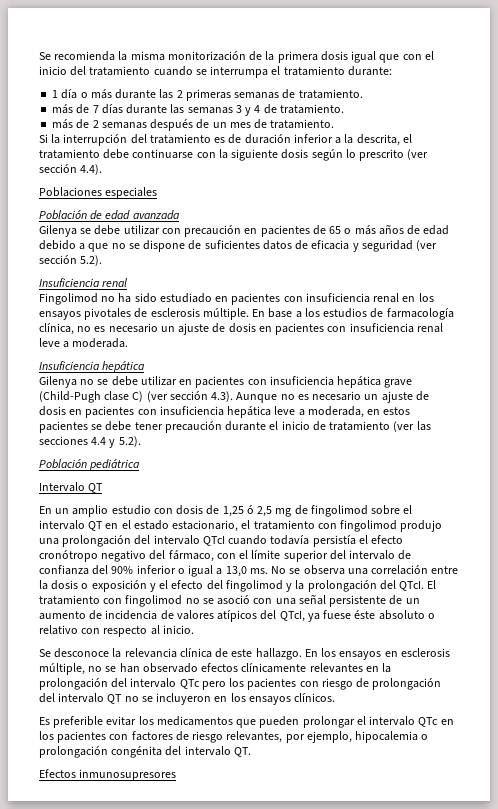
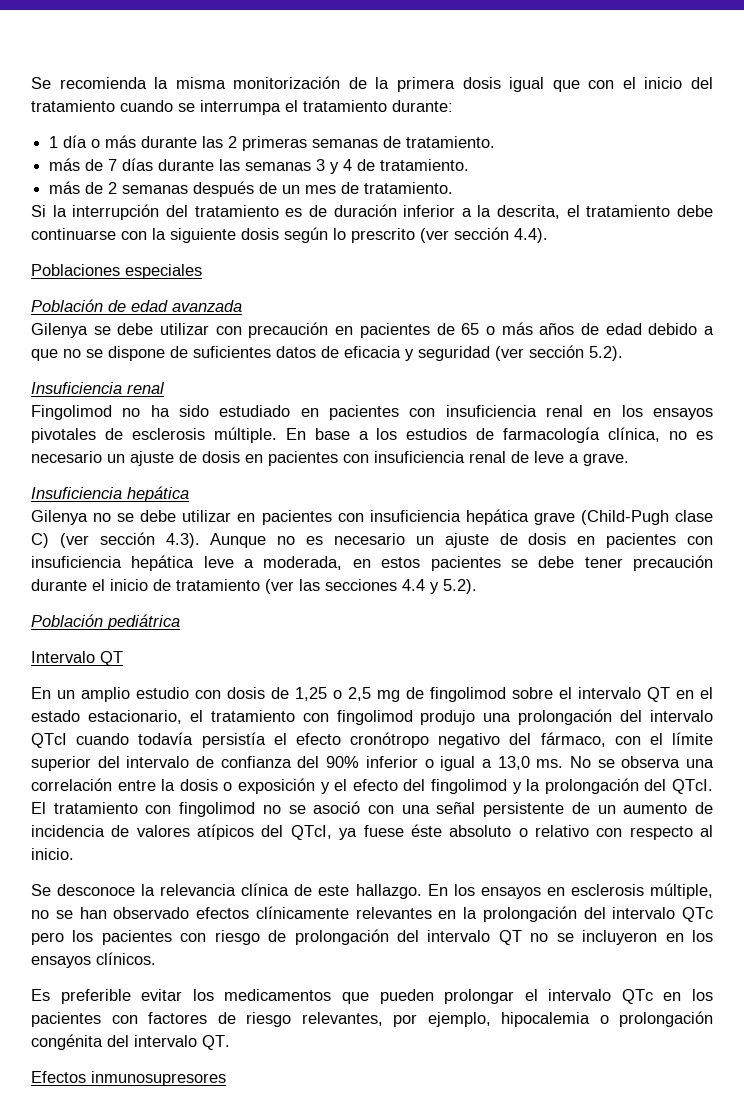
- En base a los estudios de farmacología clínica, no es necesario un ajuste de dosis en pacientes con insuficiencia renal leve a moderada.
+ En base a los estudios de farmacología clínica, no es necesario un ajuste de dosis en pacientes con insuficiencia renal de leve a grave.
- En un amplio estudio con dosis de 1,25 ó 2,5 mg de fingolimod sobre el intervalo QT en el estado estacionario, el tratamiento con fingolimod produjo una prolongación del intervalo QTcI cuando todavía persistía el efecto cronótropo negativo del fármaco, con el límite superior del intervalo de confianza del 90% inferior o igual a 13,0 ms.
+ En un amplio estudio con dosis de 1,25 o 2,5 mg de fingolimod sobre el intervalo QT en el estado estacionario, el tratamiento con fingolimod produjo una prolongación del intervalo QTcI cuando todavía persistía el efecto cronótropo negativo del fármaco, con el límite superior del intervalo de confianza del 90% inferior o igual a 13,0 ms.

